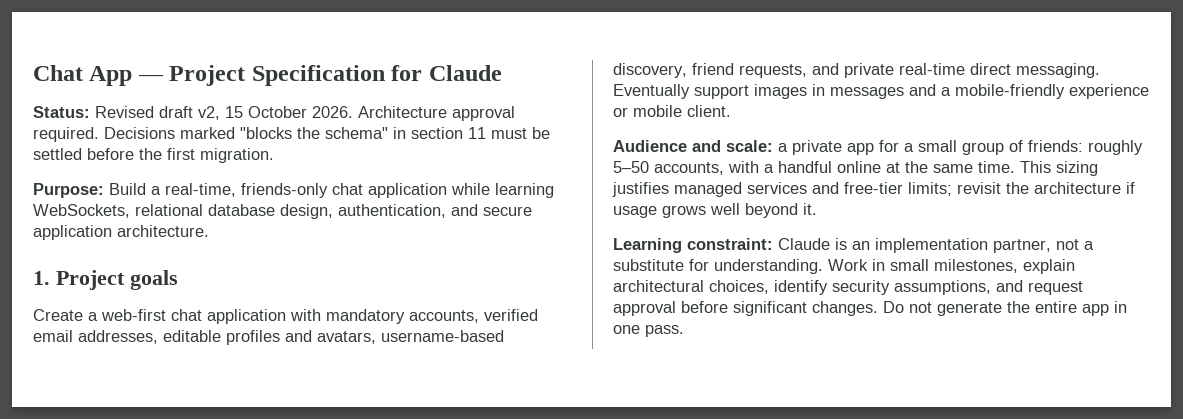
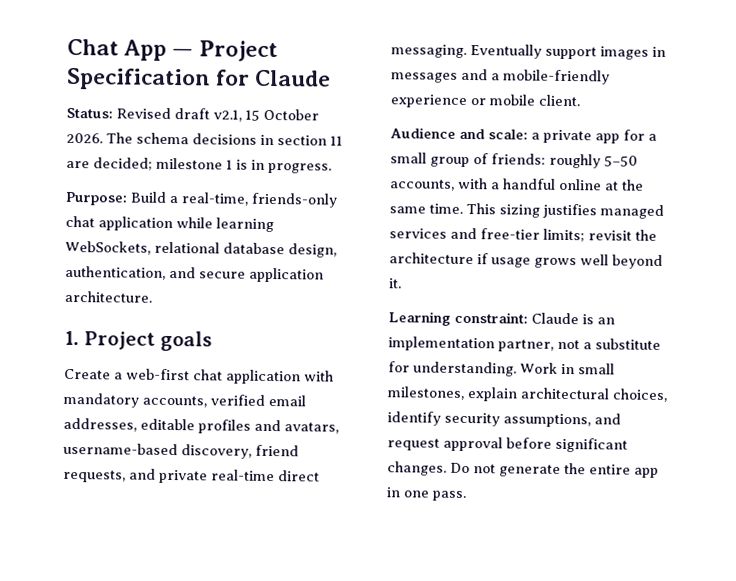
- Status: Revised draft v2, 15 October 2026.
+ Status: Revised draft v2.1, 15 October 2026.
- Architecture approval required. Decisions marked "blocks the schema" in section 11 must be settled before the first migration.
+ The schema decisions in section 11 are decided; milestone 1 is in progress.

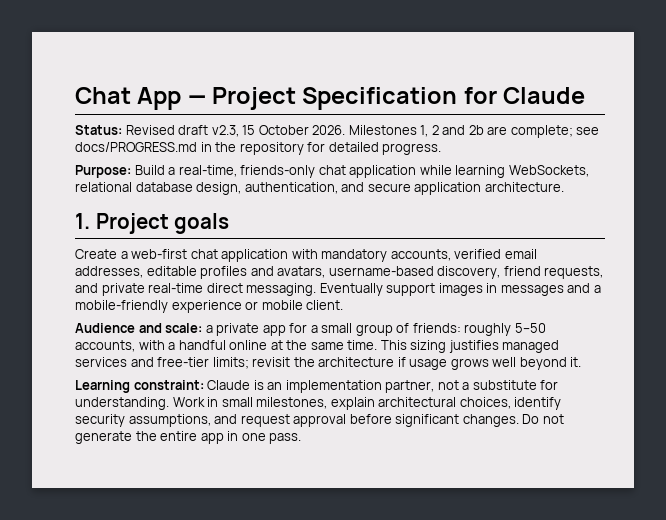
- Status: Revised draft v2.1, 15 October 2026.
+ Status: Revised draft v2.3, 15 October 2026.
- The schema decisions in section 11 are decided; milestone 1 is in progress.
+ Milestones 1, 2 and 2b are complete; see docs/PROGRESS.md in the repository for detailed progress.

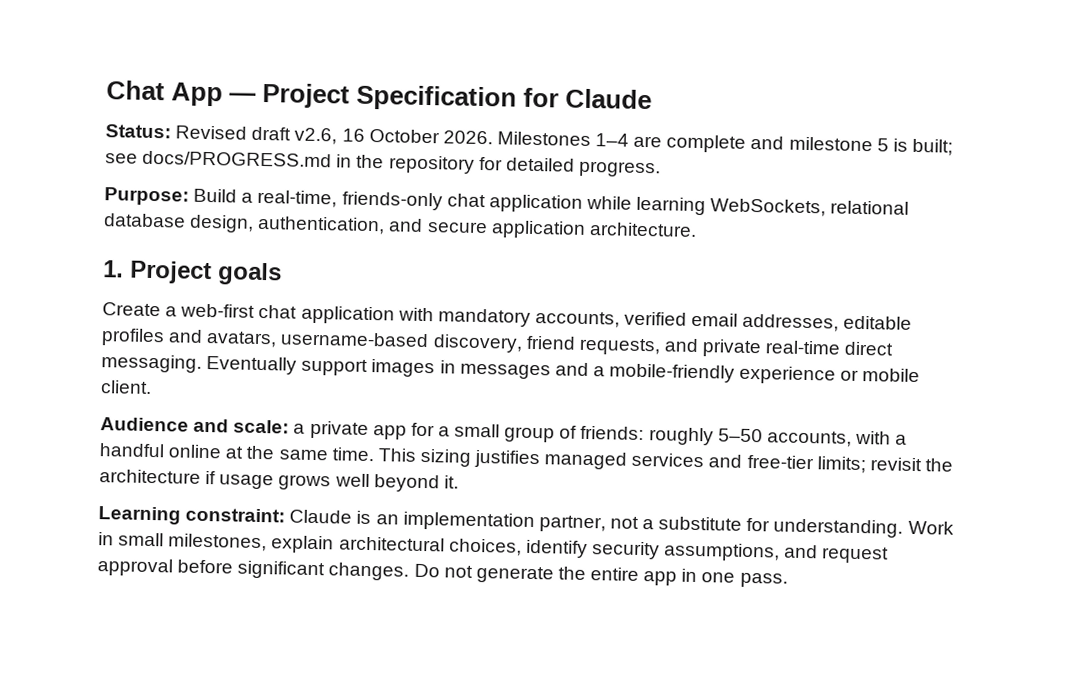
- Status: Revised draft v2.3, 15 October 2026.
+ Status: Revised draft v2.6, 16 October 2026.
- Milestones 1, 2 and 2b are complete; see docs/PROGRESS.md in the repository for detailed progress.
+ Milestones 1–4 are complete and milestone 5 is built; see docs/PROGRESS.md in the repository for detailed progress.

